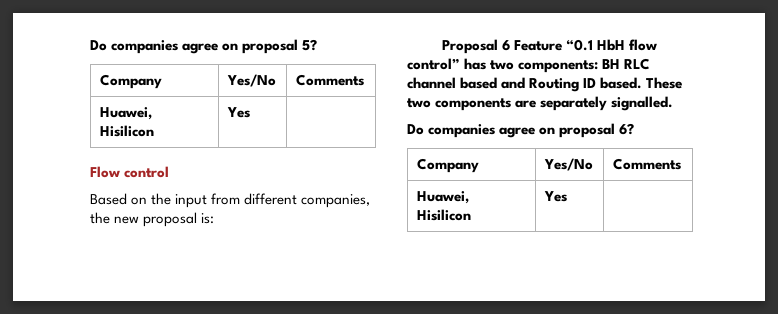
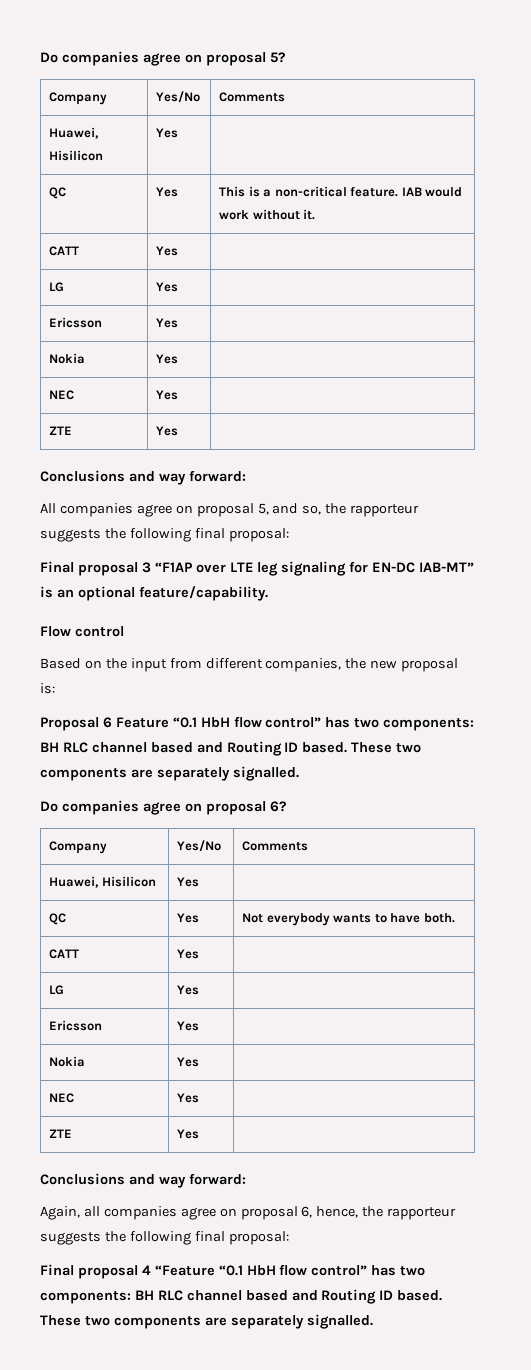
+ QC | Yes | This is a non-critical feature. IAB would work without it.
+ CATT | Yes |
+ LG | Yes |
+ Ericsson | Yes |
+ Nokia | Yes |
+ NEC | Yes |
+ ZTE | Yes |
+ Conclusions and way forward:
+ All companies agree on proposal 5, and so, the rapporteur suggests the following final proposal:
+ Final proposal 3 “F1AP over LTE leg signaling for EN-DC IAB-MT” is an optional feature/capability.
+ QC | Yes | Not everybody wants to have both.
+ CATT | Yes |
+ LG | Yes |
+ Ericsson | Yes |
+ Nokia | Yes |
+ NEC | Yes |
+ ZTE | Yes |
+ Conclusions and way forward:
+ Again, all companies agree on proposal 6, hence, the rapporteur suggests the following final proposal:
+ Final proposal 4 “Feature “0.1 HbH flow control” has two components: BH RLC channel based and Routing ID based. These two components are separately signalled.

